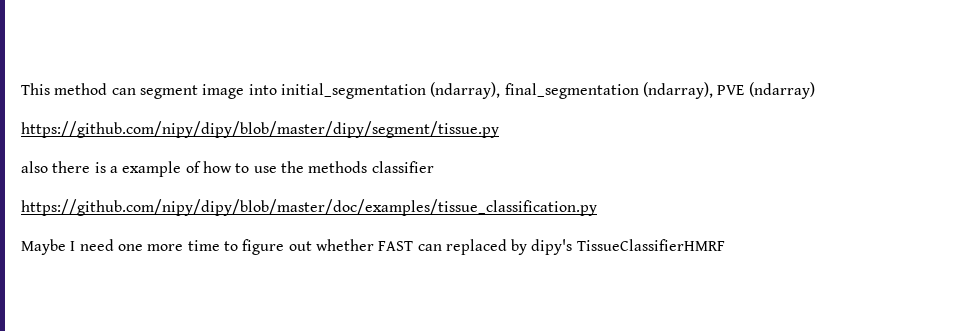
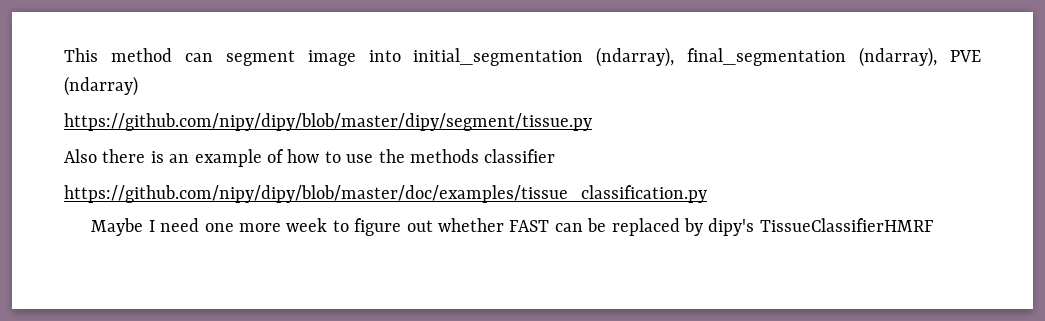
- also there is a example of how to use the methods classifier
+ Also there is an example of how to use the methods classifier
- Maybe I need one more time to figure out whether FAST can replaced by dipy's TissueClassifierHMRF
+ Maybe I need one more week to figure out whether FAST can be replaced by dipy's TissueClassifierHMRF

